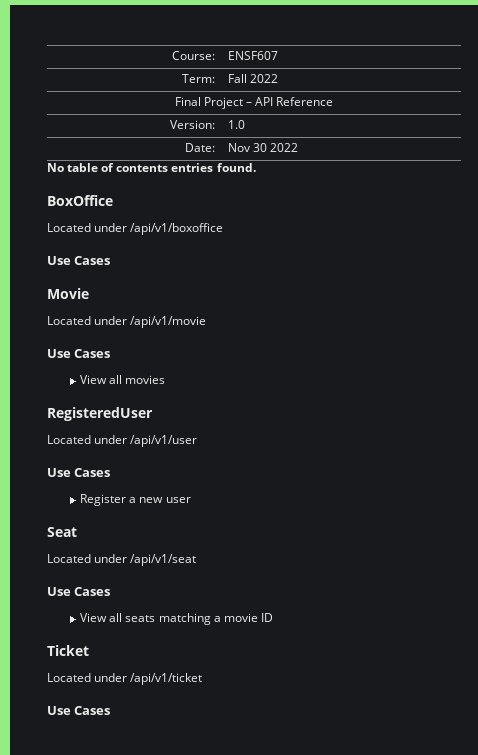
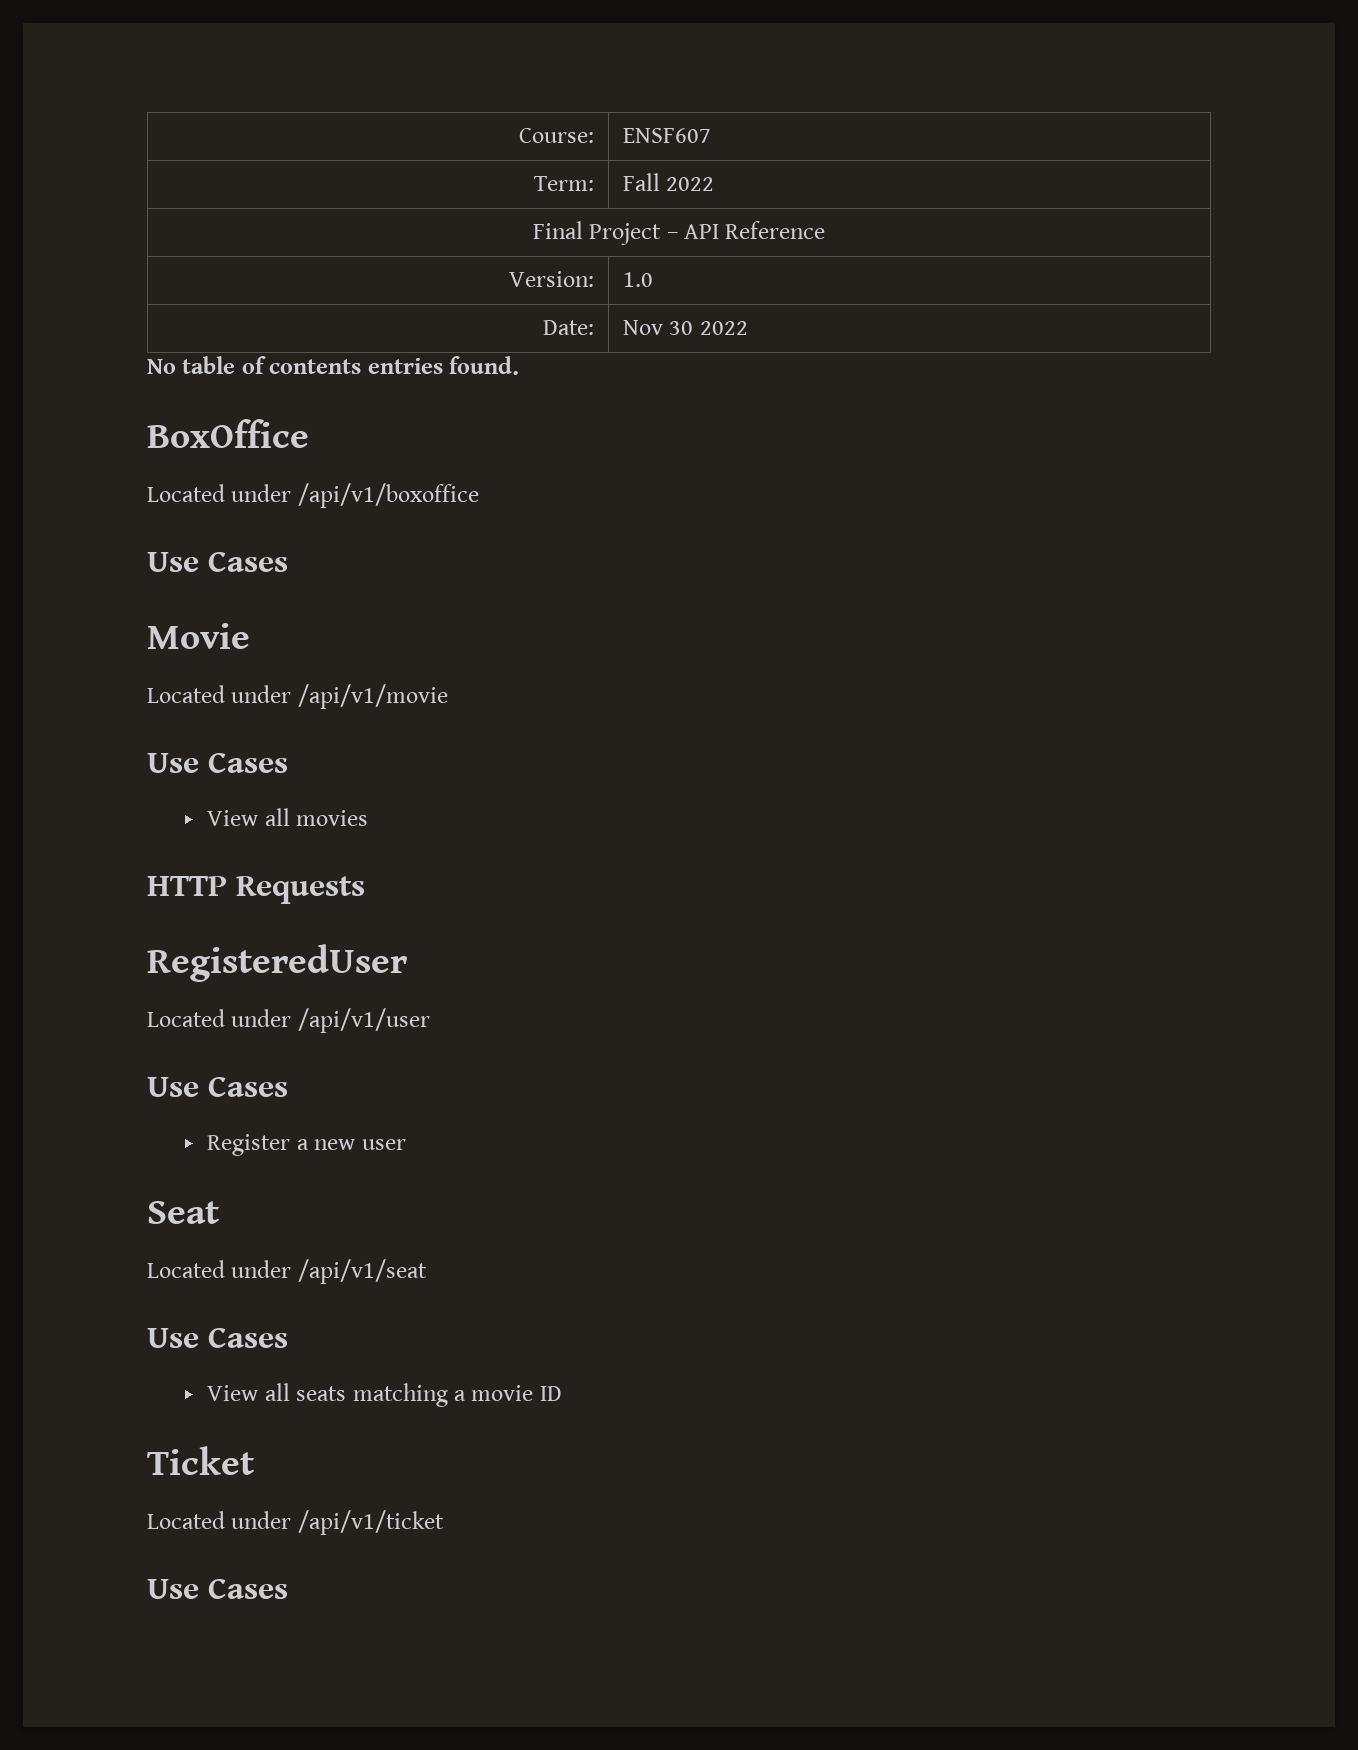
+ HTTP Requests

